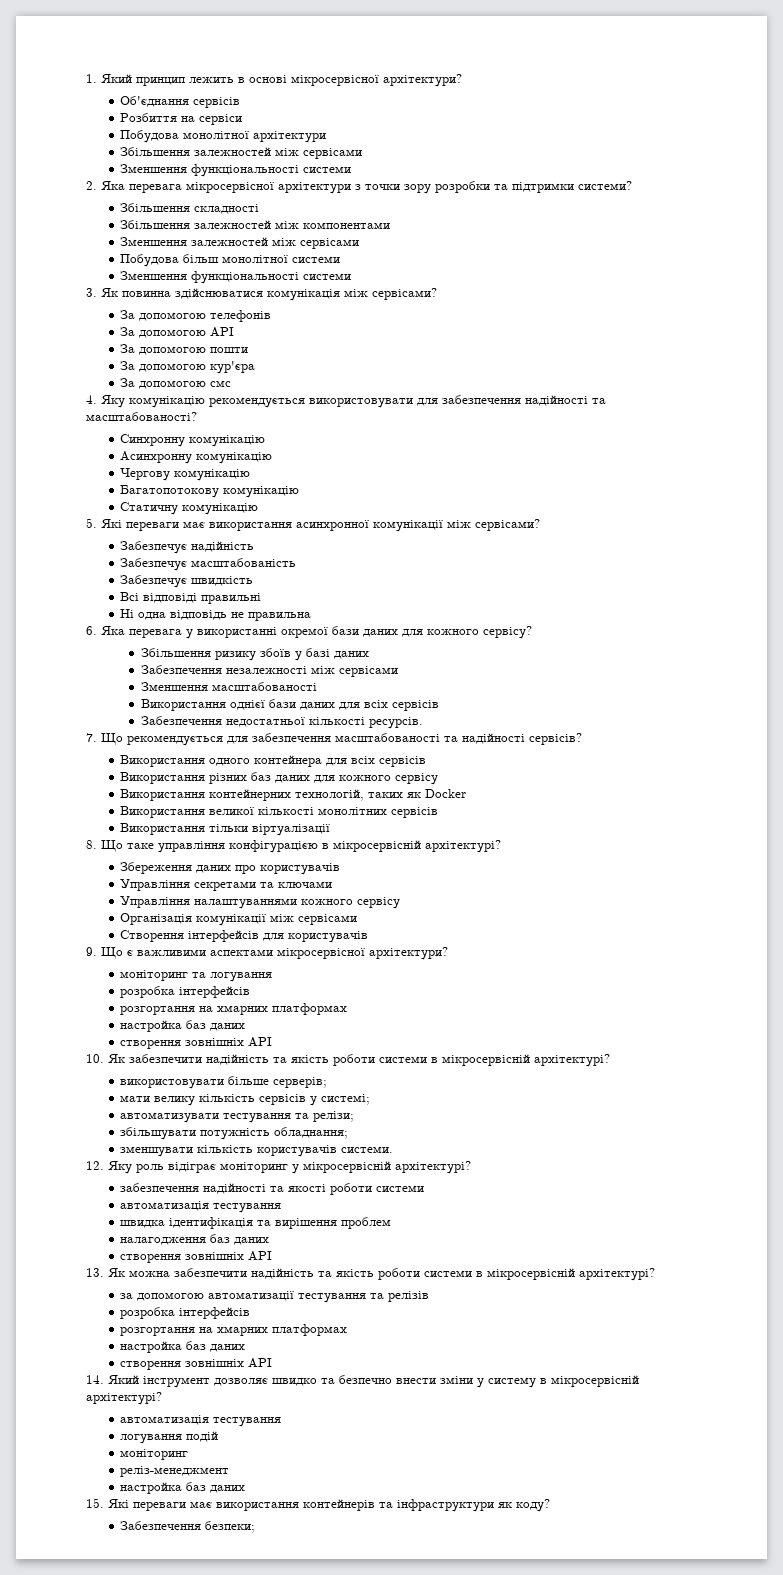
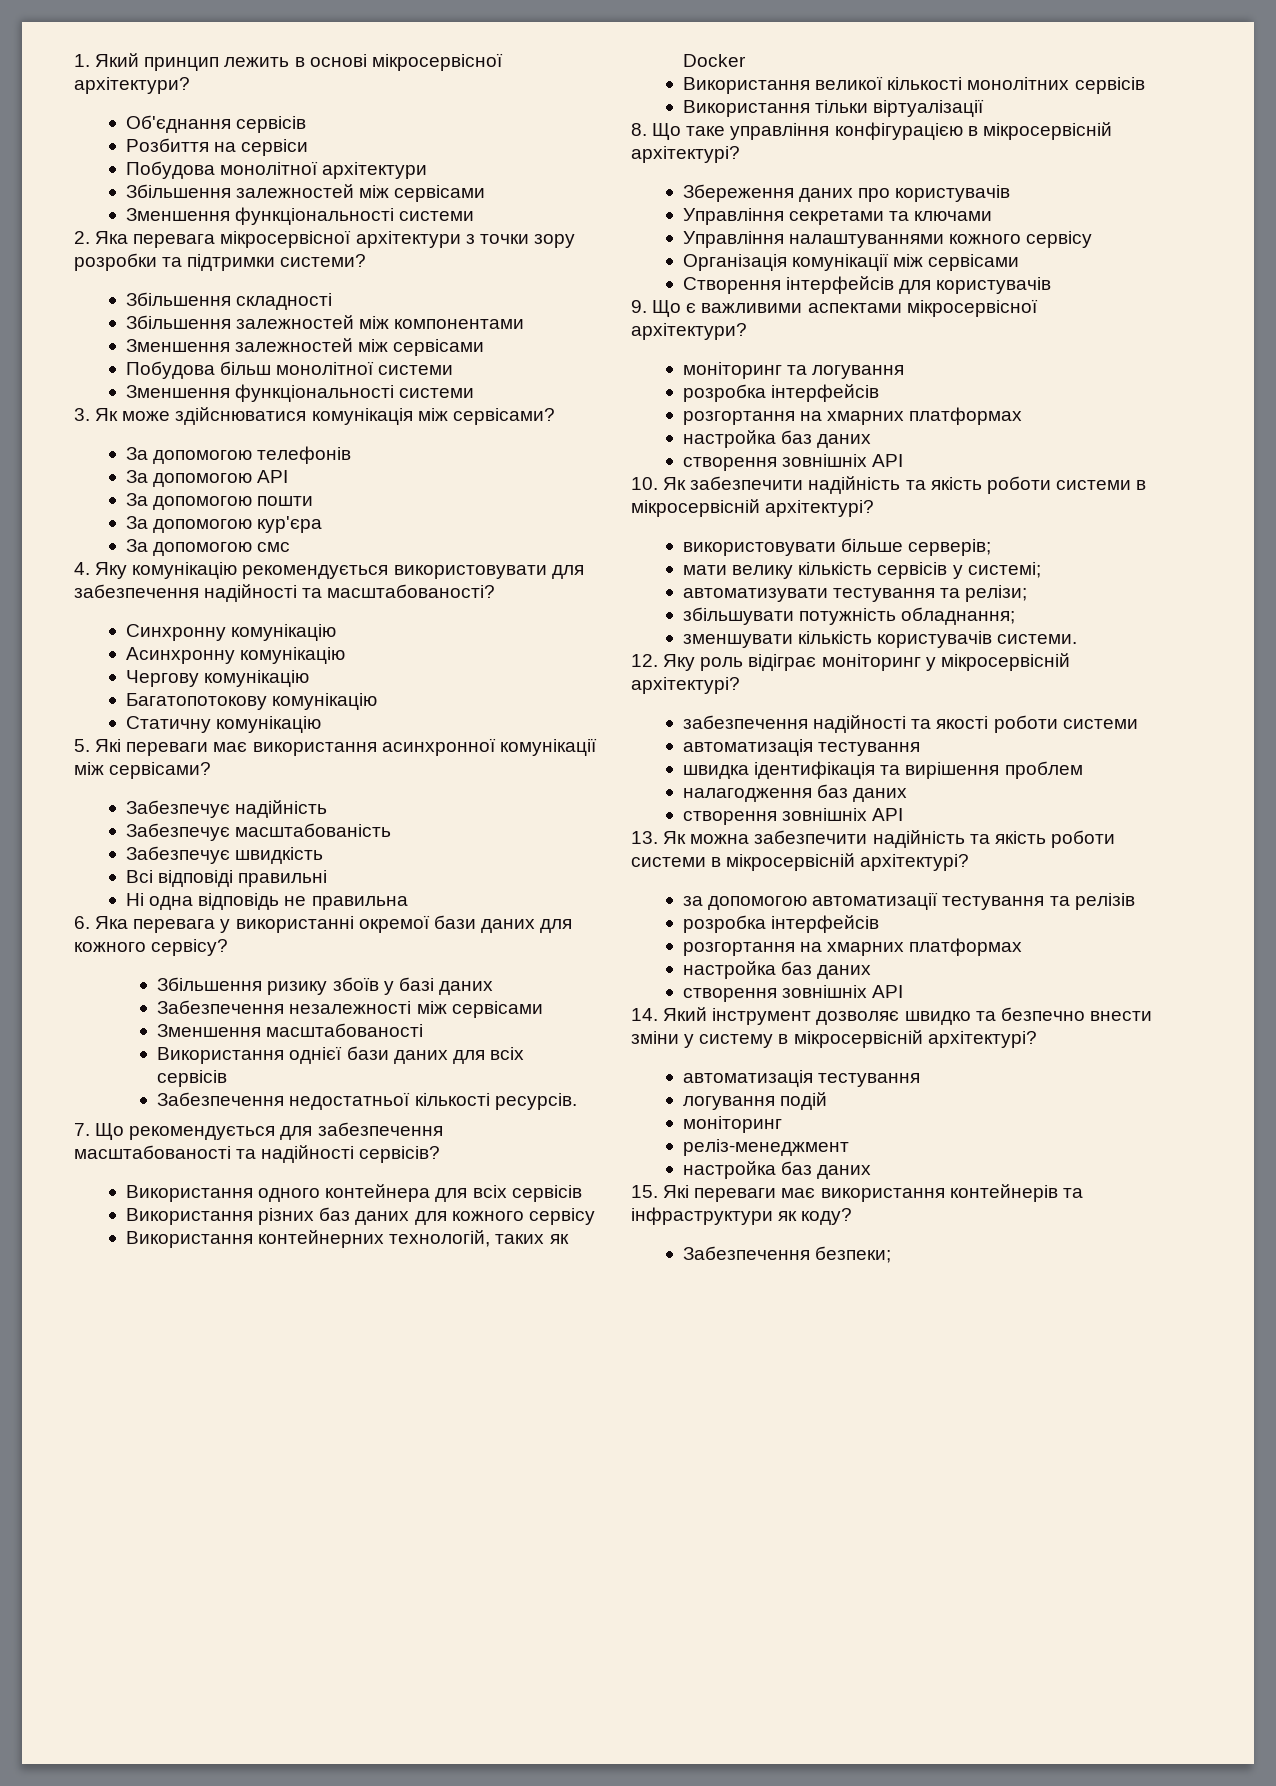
- 3. Як повинна здійснюватися комунікація між сервісами?
+ 3. Як може здійснюватися комунікація між сервісами?

